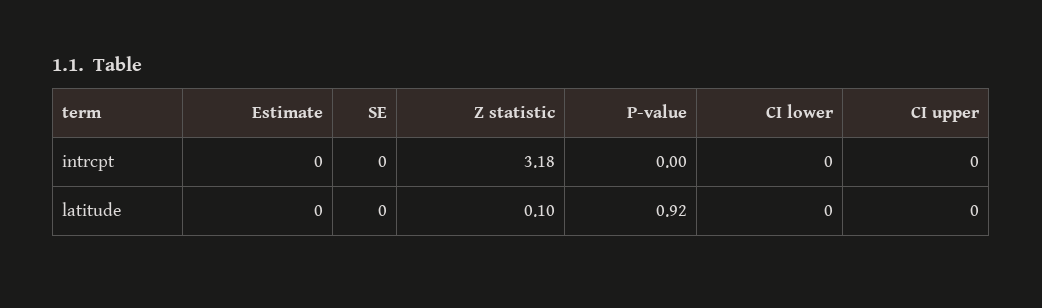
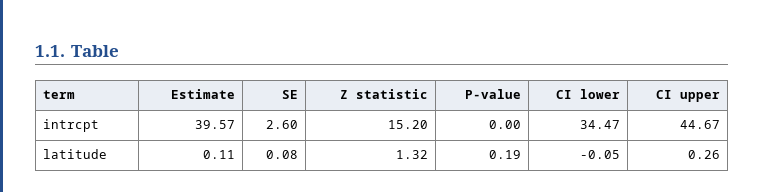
- intrcpt | 0 | 0 | 3.18 | 0.00 | 0 | 0
+ intrcpt | 39.57 | 2.60 | 15.20 | 0.00 | 34.47 | 44.67
- latitude | 0 | 0 | 0.10 | 0.92 | 0 | 0
+ latitude | 0.11 | 0.08 | 1.32 | 0.19 | -0.05 | 0.26

